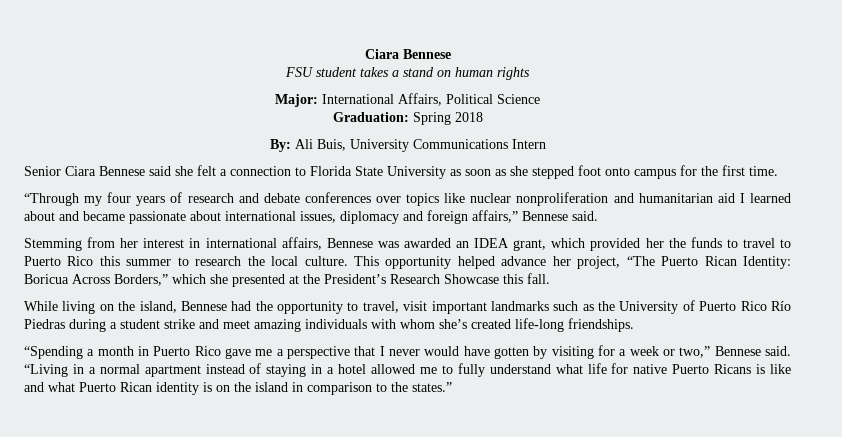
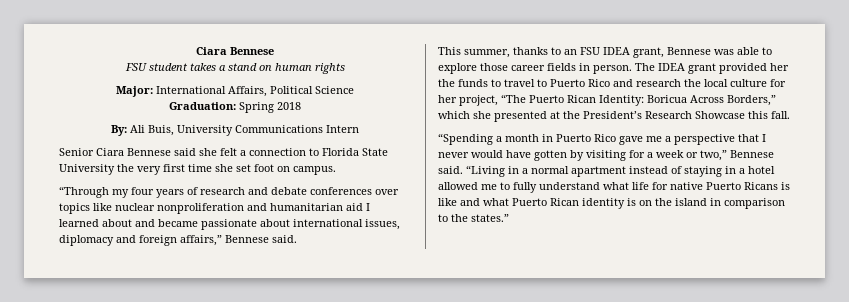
- Senior Ciara Bennese said she felt a connection to Florida State University as soon as she stepped foot onto campus for the first time.
+ Senior Ciara Bennese said she felt a connection to Florida State University the very first time she set foot on campus.
- Stemming from her interest in international affairs, Bennese was awarded an IDEA grant, which provided her the funds to travel to Puerto Rico this summer to research the local culture. This opportunity helped advance her project, “The Puerto Rican Identity: Boricua Across Borders,” which she presented at the President’s Research Showcase this fall.
+ This summer, thanks to an FSU IDEA grant, Bennese was able to explore those career fields in person. The IDEA grant provided her the funds to travel to Puerto Rico and research the local culture for her project, “The Puerto Rican Identity: Boricua Across Borders,” which she presented at the President’s Research Showcase this fall.
- While living on the island, Bennese had the opportunity to travel, visit important landmarks such as the University of Puerto Rico Río Piedras during a student strike and meet amazing individuals with whom she’s created life-long friendships.

